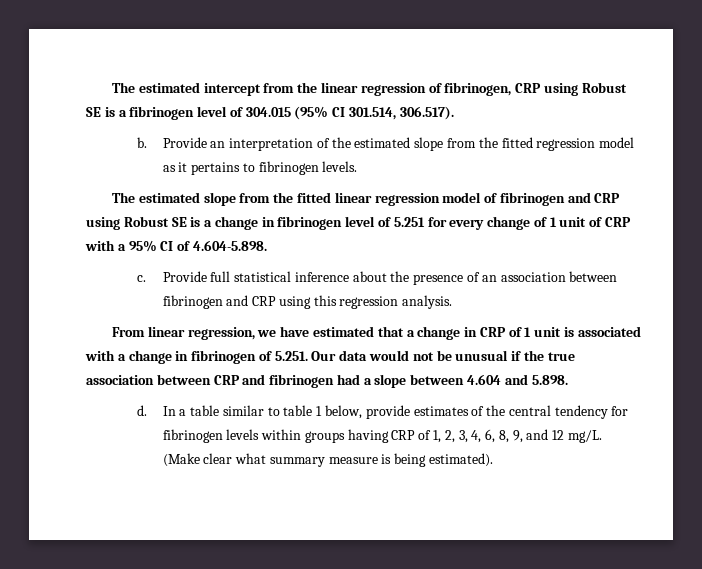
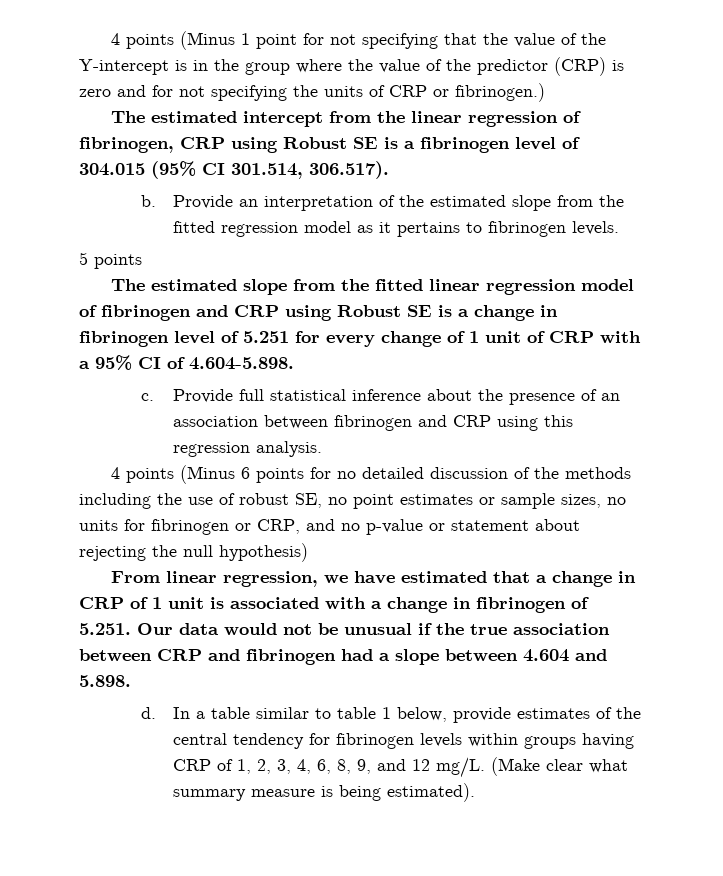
+ 4 points (Minus 1 point for not specifying that the value of the Y-intercept is in the group where the value of the predictor (CRP) is zero and for not specifying the units of CRP or fibrinogen.)
+ 5 points
+ 4 points (Minus 6 points for no detailed discussion of the methods including the use of robust SE, no point estimates or sample sizes, no units for fibrinogen or CRP, and no p-value or statement about rejecting the null hypothesis)

